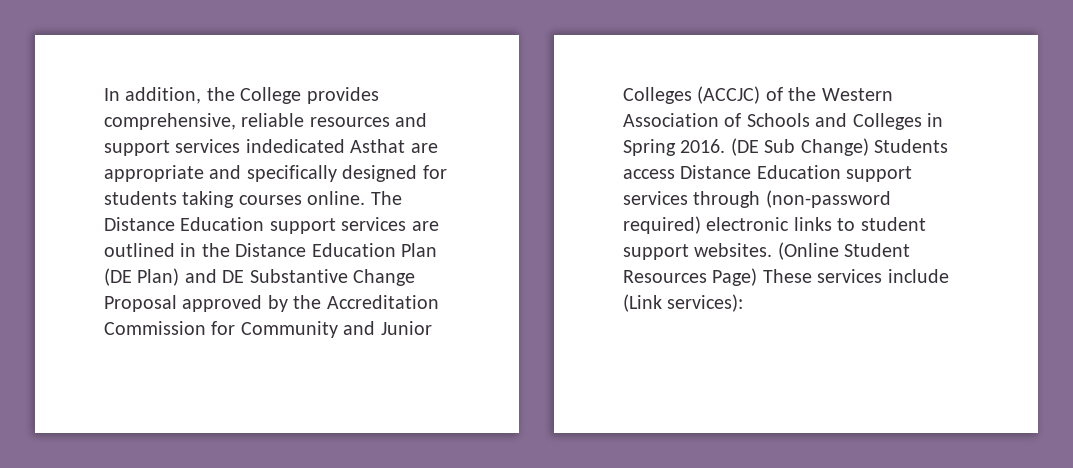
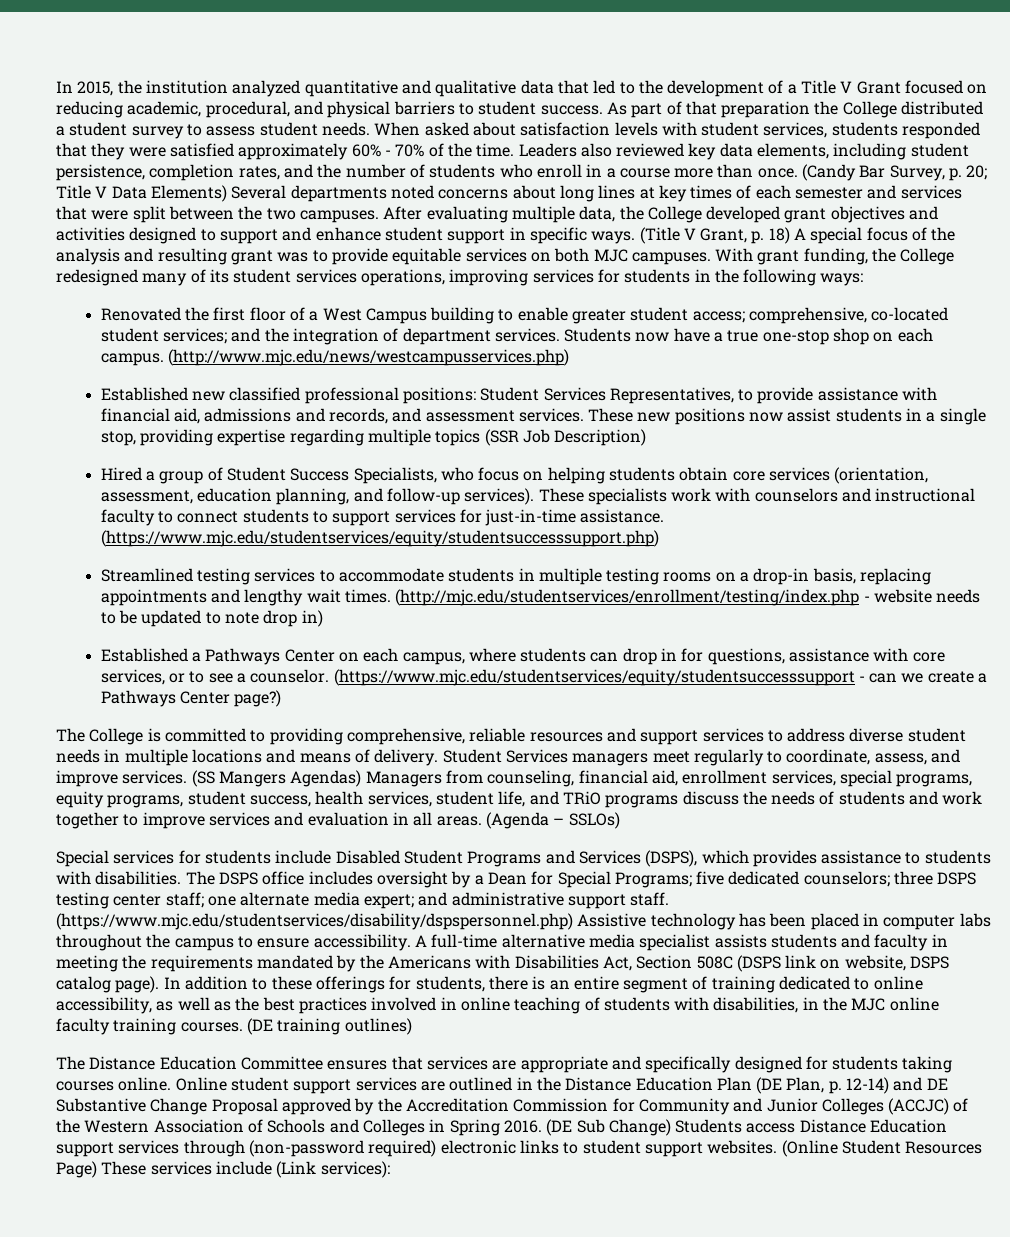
- In addition, the College provides comprehensive, reliable resources and support services indedicated Asthat are appropriate and specifically designed for students taking courses online.
+ In 2015, the institution analyzed quantitative and qualitative data that led to the development of a Title V Grant focused on reducing academic, procedural, and physical barriers to student success. As part of that preparation the College distributed a student survey to assess student needs. When asked about satisfaction levels with student services, students responded that they were satisfied approximately 60% - 70% of the time. Leaders also reviewed key data elements, including student persistence, completion rates, and the number of students who enroll in a course more than once. (Candy Bar Survey, p. 20; Title V Data Elements) Several departments noted concerns about long lines at key times of each semester and services that were split between the two campuses. After evaluating multiple data, the College developed grant objectives and activities designed to support and enhance student support in specific ways. (Title V Grant, p. 18) A special focus of the analysis and resulting grant was to provide equitable services on both MJC campuses. With grant funding, the College redesigned many of its student services operations, improving services for students in the following ways:
+ Renovated the first floor of a West Campus building to enable greater student access; comprehensive, co-located student services; and the integration of department services. Students now have a true one-stop shop on each campus. (http://www.mjc.edu/news/westcampusservices.php)
+ Established new classified professional positions: Student Services Representatives, to provide assistance with financial aid, admissions and records, and assessment services. These new positions now assist students in a single stop, providing expertise regarding multiple topics (SSR Job Description)
+ Hired a group of Student Success Specialists, who focus on helping students obtain core services (orientation, assessment, education planning, and follow-up services). These specialists work with counselors and instructional faculty to connect students to support services for just-in-time assistance. (https://www.mjc.edu/studentservices/equity/studentsuccesssupport.php)
+ Streamlined testing services to accommodate students in multiple testing rooms on a drop-in basis, replacing appointments and lengthy wait times. (http://mjc.edu/studentservices/enrollment/testing/index.php - website needs to be updated to note drop in)
+ Established a Pathways Center on each campus, where students can drop in for questions, assistance with core services, or to see a counselor. (https://www.mjc.edu/studentservices/equity/studentsuccesssupport - can we create a Pathways Center page?)
+ The College is committed to providing comprehensive, reliable resources and support services to address diverse student needs in multiple locations and means of delivery. Student Services managers meet regularly to coordinate, assess, and improve services. (SS Mangers Agendas) Managers from counseling, financial aid, enrollment services, special programs, equity programs, student success, health services, student life, and TRiO programs discuss the needs of students and work together to improve services and evaluation in all areas. (Agenda – SSLOs)
+ Special services for students include Disabled Student Programs and Services (DSPS), which provides assistance to students with disabilities. The DSPS office includes oversight by a Dean for Special Programs; five dedicated counselors; three DSPS testing center staff; one alternate media expert; and administrative support staff. (https://www.mjc.edu/studentservices/disability/dspspersonnel.php) Assistive technology has been placed in computer labs throughout the campus to ensure accessibility. A full-time alternative media specialist assists students and faculty in meeting the requirements mandated by the Americans with Disabilities Act, Section 508C (DSPS link on website, DSPS catalog page). In addition to these offerings for students, there is an entire segment of training dedicated to online accessibility, as well as the best practices involved in online teaching of students with disabilities, in the MJC online faculty training courses. (DE training outlines)
+ The Distance Education Committee ensures that services are appropriate and specifically designed for students taking courses online.
- The Distance Education support services are outlined in the Distance Education Plan (DE Plan) and DE Substantive Change Proposal approved by the Accreditation Commission for Community and Junior Colleges (ACCJC) of the Western Association of Schools and Colleges in Spring 2016.
+ Online student support services are outlined in the Distance Education Plan (DE Plan, p. 12-14) and DE Substantive Change Proposal approved by the Accreditation Commission for Community and Junior Colleges (ACCJC) of the Western Association of Schools and Colleges in Spring 2016.

